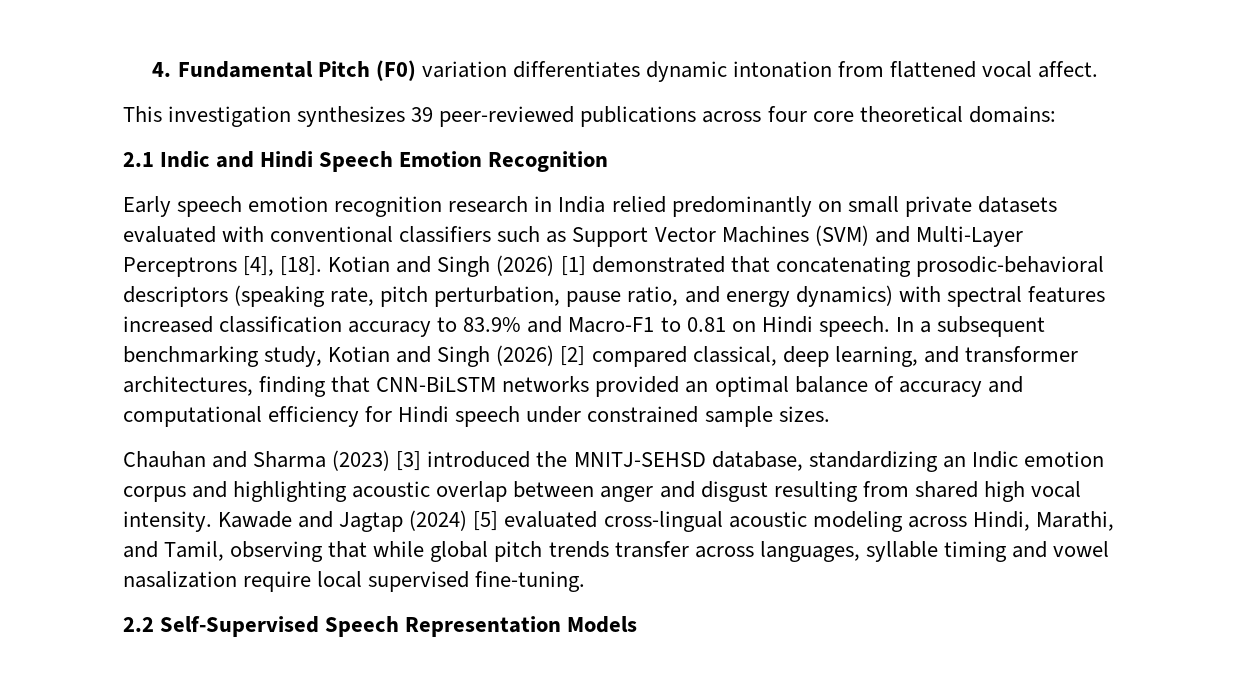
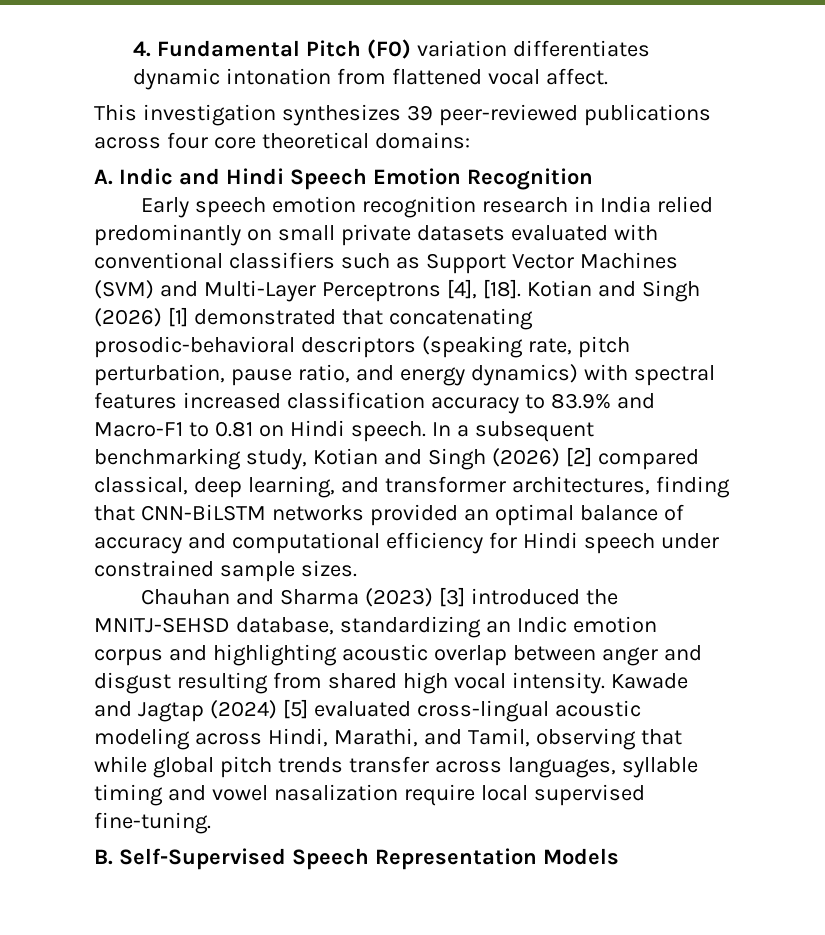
- 2.1 Indic and Hindi Speech Emotion Recognition
+ A. Indic and Hindi Speech Emotion Recognition
- 2.2 Self-Supervised Speech Representation Models
+ B. Self-Supervised Speech Representation Models

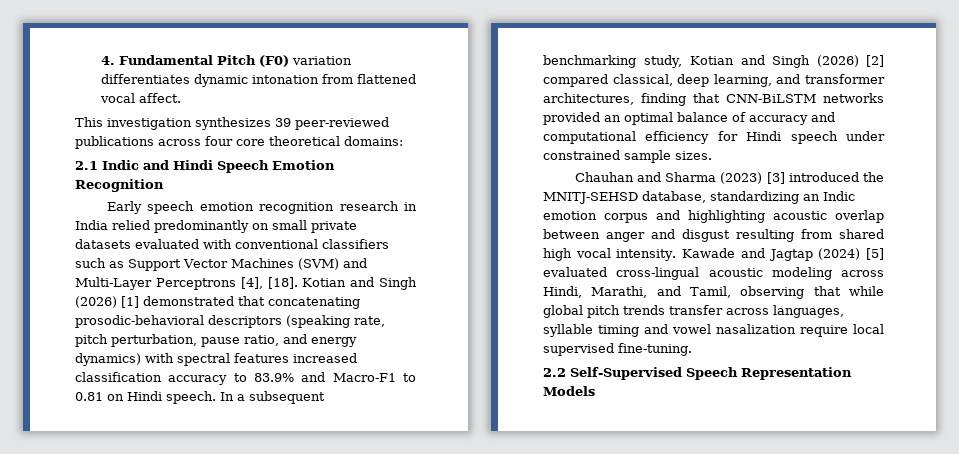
- A. Indic and Hindi Speech Emotion Recognition
+ 2.1 Indic and Hindi Speech Emotion Recognition
- B. Self-Supervised Speech Representation Models
+ 2.2 Self-Supervised Speech Representation Models

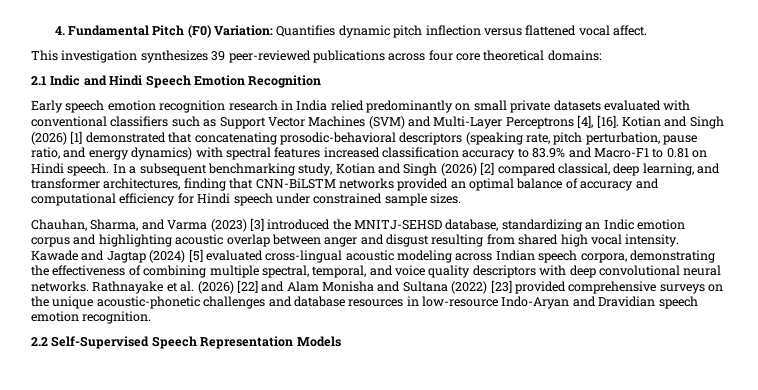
- 4. Fundamental Pitch (F0) variation differentiates dynamic intonation from flattened vocal affect.
+ 4. Fundamental Pitch (F0) Variation: Quantifies dynamic pitch inflection versus flattened vocal affect.
- Early speech emotion recognition research in India relied predominantly on small private datasets evaluated with conventional classifiers such as Support Vector Machines (SVM) and Multi-Layer Perceptrons [4], [18].
+ Early speech emotion recognition research in India relied predominantly on small private datasets evaluated with conventional classifiers such as Support Vector Machines (SVM) and Multi-Layer Perceptrons [4], [16].
- Chauhan and Sharma (2023) [3] introduced the MNITJ-SEHSD database, standardizing an Indic emotion corpus and highlighting acoustic overlap between anger and disgust resulting from shared high vocal intensity.
+ Chauhan, Sharma, and Varma (2023) [3] introduced the MNITJ-SEHSD database, standardizing an Indic emotion corpus and highlighting acoustic overlap between anger and disgust resulting from shared high vocal intensity.
- Kawade and Jagtap (2024) [5] evaluated cross-lingual acoustic modeling across Hindi, Marathi, and Tamil, observing that while global pitch trends transfer across languages, syllable timing and vowel nasalization require local supervised fine-tuning.
+ Kawade and Jagtap (2024) [5] evaluated cross-lingual acoustic modeling across Indian speech corpora, demonstrating the effectiveness of combining multiple spectral, temporal, and voice quality descriptors with deep convolutional neural networks. Rathnayake et al. (2026) [22] and Alam Monisha and Sultana (2022) [23] provided comprehensive surveys on the unique acoustic-phonetic challenges and database resources in low-resource Indo-Aryan and Dravidian speech emotion recognition.

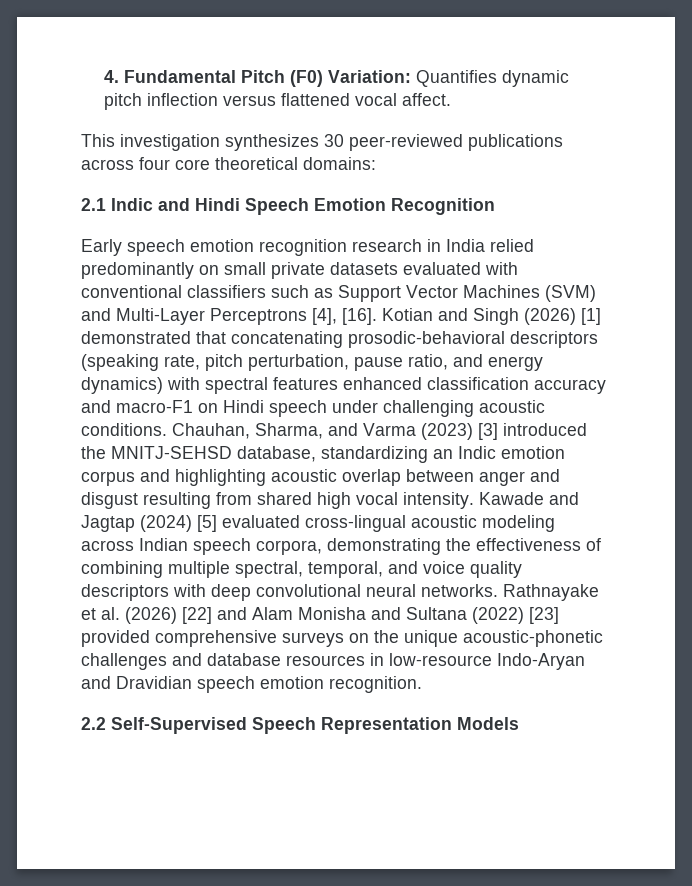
- This investigation synthesizes 39 peer-reviewed publications across four core theoretical domains:
+ This investigation synthesizes 30 peer-reviewed publications across four core theoretical domains:
- Kotian and Singh (2026) [1] demonstrated that concatenating prosodic-behavioral descriptors (speaking rate, pitch perturbation, pause ratio, and energy dynamics) with spectral features increased classification accuracy to 83.9% and Macro-F1 to 0.81 on Hindi speech. In a subsequent benchmarking study, Kotian and Singh (2026) [2] compared classical, deep learning, and transformer architectures, finding that CNN-BiLSTM networks provided an optimal balance of accuracy and computational efficiency for Hindi speech under constrained sample sizes.
- Chauhan, Sharma, and Varma (2023) [3] introduced the MNITJ-SEHSD database, standardizing an Indic emotion corpus and highlighting acoustic overlap between anger and disgust resulting from shared high vocal intensity.
+ Kotian and Singh (2026) [1] demonstrated that concatenating prosodic-behavioral descriptors (speaking rate, pitch perturbation, pause ratio, and energy dynamics) with spectral features enhanced classification accuracy and macro-F1 on Hindi speech under challenging acoustic conditions. Chauhan, Sharma, and Varma (2023) [3] introduced the MNITJ-SEHSD database, standardizing an Indic emotion corpus and highlighting acoustic overlap between anger and disgust resulting from shared high vocal intensity.

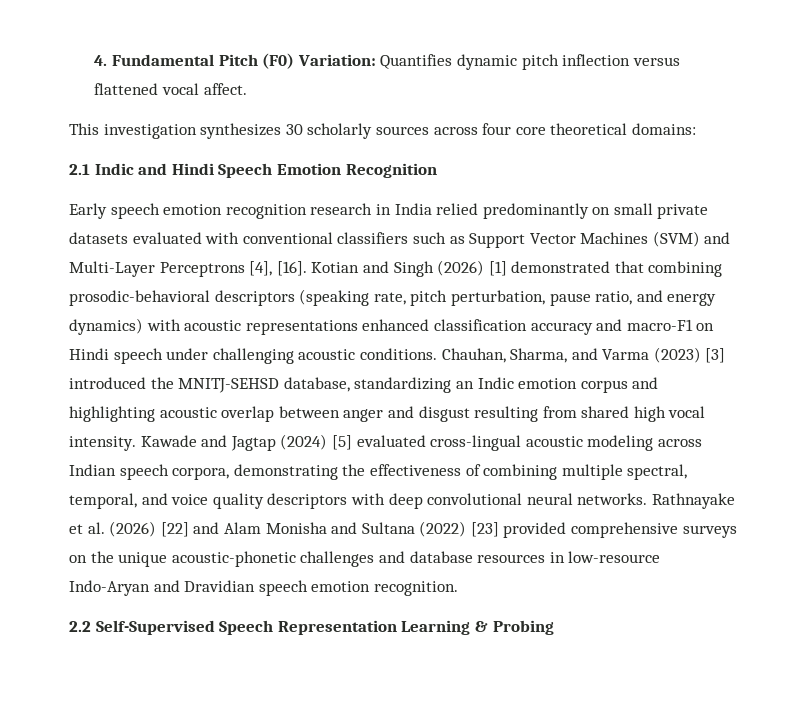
- This investigation synthesizes 30 peer-reviewed publications across four core theoretical domains:
+ This investigation synthesizes 30 scholarly sources across four core theoretical domains:
- Kotian and Singh (2026) [1] demonstrated that concatenating prosodic-behavioral descriptors (speaking rate, pitch perturbation, pause ratio, and energy dynamics) with spectral features enhanced classification accuracy and macro-F1 on Hindi speech under challenging acoustic conditions.
+ Kotian and Singh (2026) [1] demonstrated that combining prosodic-behavioral descriptors (speaking rate, pitch perturbation, pause ratio, and energy dynamics) with acoustic representations enhanced classification accuracy and macro-F1 on Hindi speech under challenging acoustic conditions.
- 2.2 Self-Supervised Speech Representation Models
+ 2.2 Self-Supervised Speech Representation Learning & Probing

